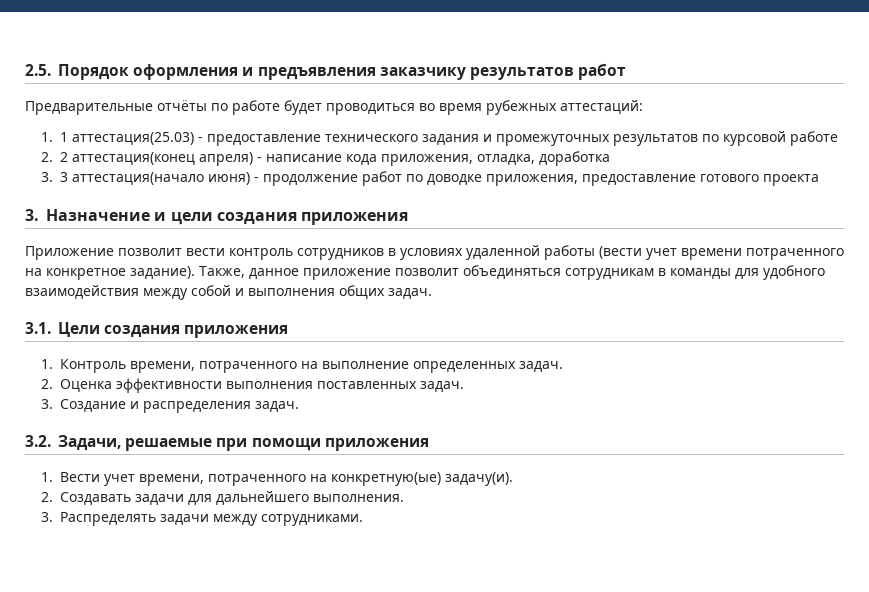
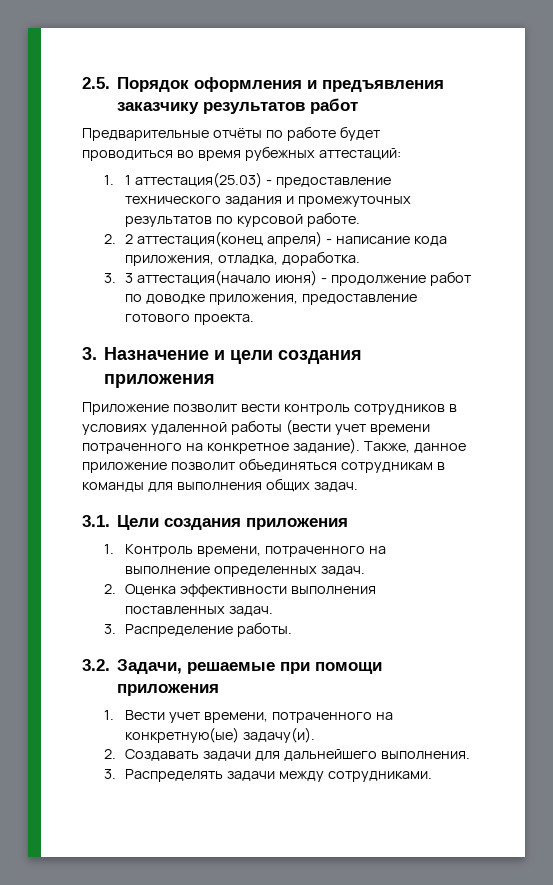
- 1. 1 аттестация(25.03) - предоставление технического задания и промежуточных результатов по курсовой работе
+ 1. 1 аттестация(25.03) - предоставление технического задания и промежуточных результатов по курсовой работе.
- 2. 2 аттестация(конец апреля) - написание кода приложения, отладка, доработка
+ 2. 2 аттестация(конец апреля) - написание кода приложения, отладка, доработка.
- 3. 3 аттестация(начало июня) - продолжение работ по доводке приложения, предоставление готового проекта
+ 3. 3 аттестация(начало июня) - продолжение работ по доводке приложения, предоставление готового проекта.
- Также, данное приложение позволит объединяться сотрудникам в команды для удобного взаимодействия между собой и выполнения общих задач.
+ Также, данное приложение позволит объединяться сотрудникам в команды для выполнения общих задач.
- 3. Создание и распределения задач.
+ 3. Распределение работы.

